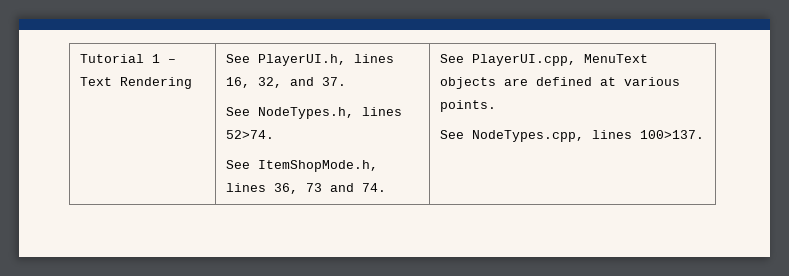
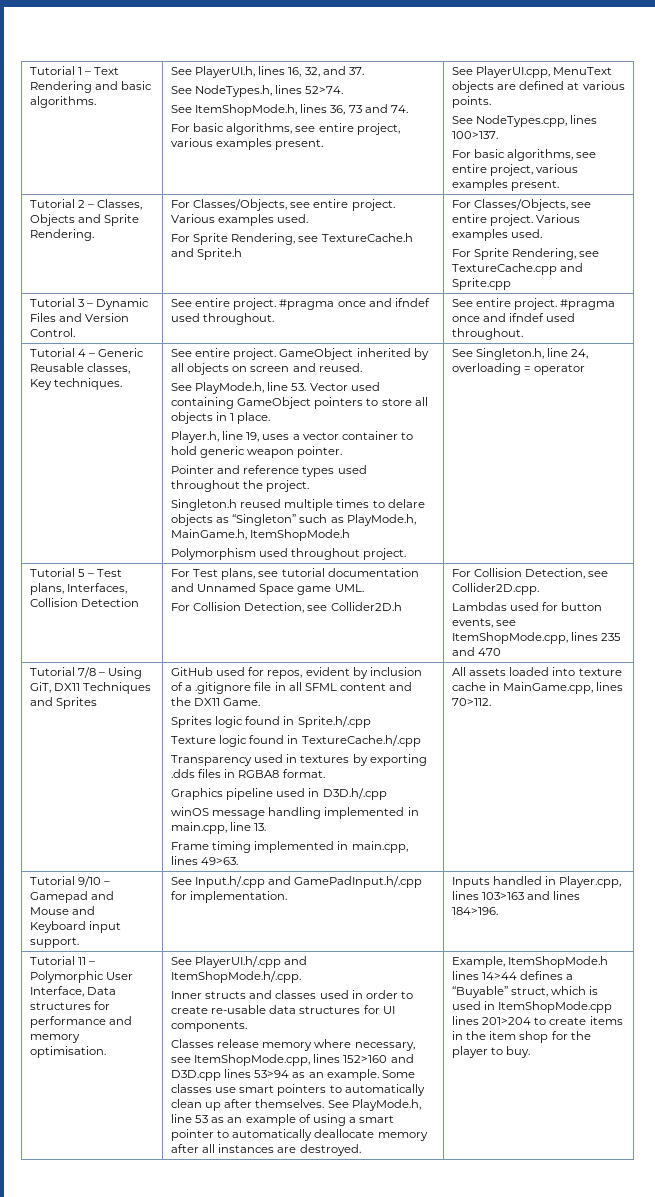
- Tutorial 1 – Text Rendering
+ Tutorial 1 – Text Rendering and basic algorithms.
  See ItemShopMode.h, lines 36, 73 and 74.
+ For basic algorithms, see entire project, various examples present.
  See NodeTypes.cpp, lines 100>137.
+ For basic algorithms, see entire project, various examples present.
+ Tutorial 2 – Classes, Objects and Sprite Rendering. | For Classes/Objects, see entire project. Various examples used.
+ For Sprite Rendering, see TextureCache.h and Sprite.h | For Classes/Objects, see entire project. Various examples used.
+ For Sprite Rendering, see TextureCache.cpp and Sprite.cpp
+ Tutorial 3 – Dynamic Files and Version Control. | See entire project. #pragma once and ifndef used throughout. | See entire project. #pragma once and ifndef used throughout.
+ Tutorial 4 – Generic Reusable classes, Key techniques. | See entire project. GameObject inherited by all objects on screen and reused.
+ See PlayMode.h, line 53. Vector used containing GameObject pointers to store all objects in 1 place.
+ Player.h, line 19, uses a vector container to hold generic weapon pointer.
+ Pointer and reference types used throughout the project.
+ Singleton.h reused multiple times to delare objects as “Singleton” such as PlayMode.h, MainGame.h, ItemShopMode.h
+ Polymorphism used throughout project. | See Singleton.h, line 24, overloading = operator
+ Tutorial 5 – Test plans, Interfaces, Collision Detection | For Test plans, see tutorial documentation and Unnamed Space game UML.
+ For Collision Detection, see Collider2D.h | For Collision Detection, see Collider2D.cpp.
+ Lambdas used for button events, see ItemShopMode.cpp, lines 235 and 470
+ Tutorial 7/8 – Using GiT, DX11 Techniques and Sprites | GitHub used for repos, evident by inclusion of a .gitignore file in all SFML content and the DX11 Game.
+ Sprites logic found in Sprite.h/.cpp
+ Texture logic found in TextureCache.h/.cpp
+ Transparency used in textures by exporting .dds files in RGBA8 format.
+ Graphics pipeline used in D3D.h/.cpp
+ winOS message handling implemented in main.cpp, line 13.
+ Frame timing implemented in main.cpp, lines 49>63. | All assets loaded into texture cache in MainGame.cpp, lines 70>112.
+ Tutorial 9/10 – Gamepad and Mouse and Keyboard input support. | See Input.h/.cpp and GamePadInput.h/.cpp for implementation. | Inputs handled in Player.cpp, lines 103>163 and lines 184>196.
+ Tutorial 11 – Polymorphic User Interface, Data structures for performance and memory optimisation. | See PlayerUI.h/.cpp and ItemShopMode.h/.cpp.
+ Inner structs and classes used in order to create re-usable data structures for UI components.
+ Classes release memory where necessary, see ItemShopMode.cpp, lines 152>160 and D3D.cpp lines 53>94 as an example. Some classes use smart pointers to automatically clean up after themselves. See PlayMode.h, line 53 as an example of using a smart pointer to automatically deallocate memory after all instances are destroyed. | Example, ItemShopMode.h lines 14>44 defines a “Buyable” struct, which is used in ItemShopMode.cpp lines 201>204 to create items in the item shop for the player to buy.

